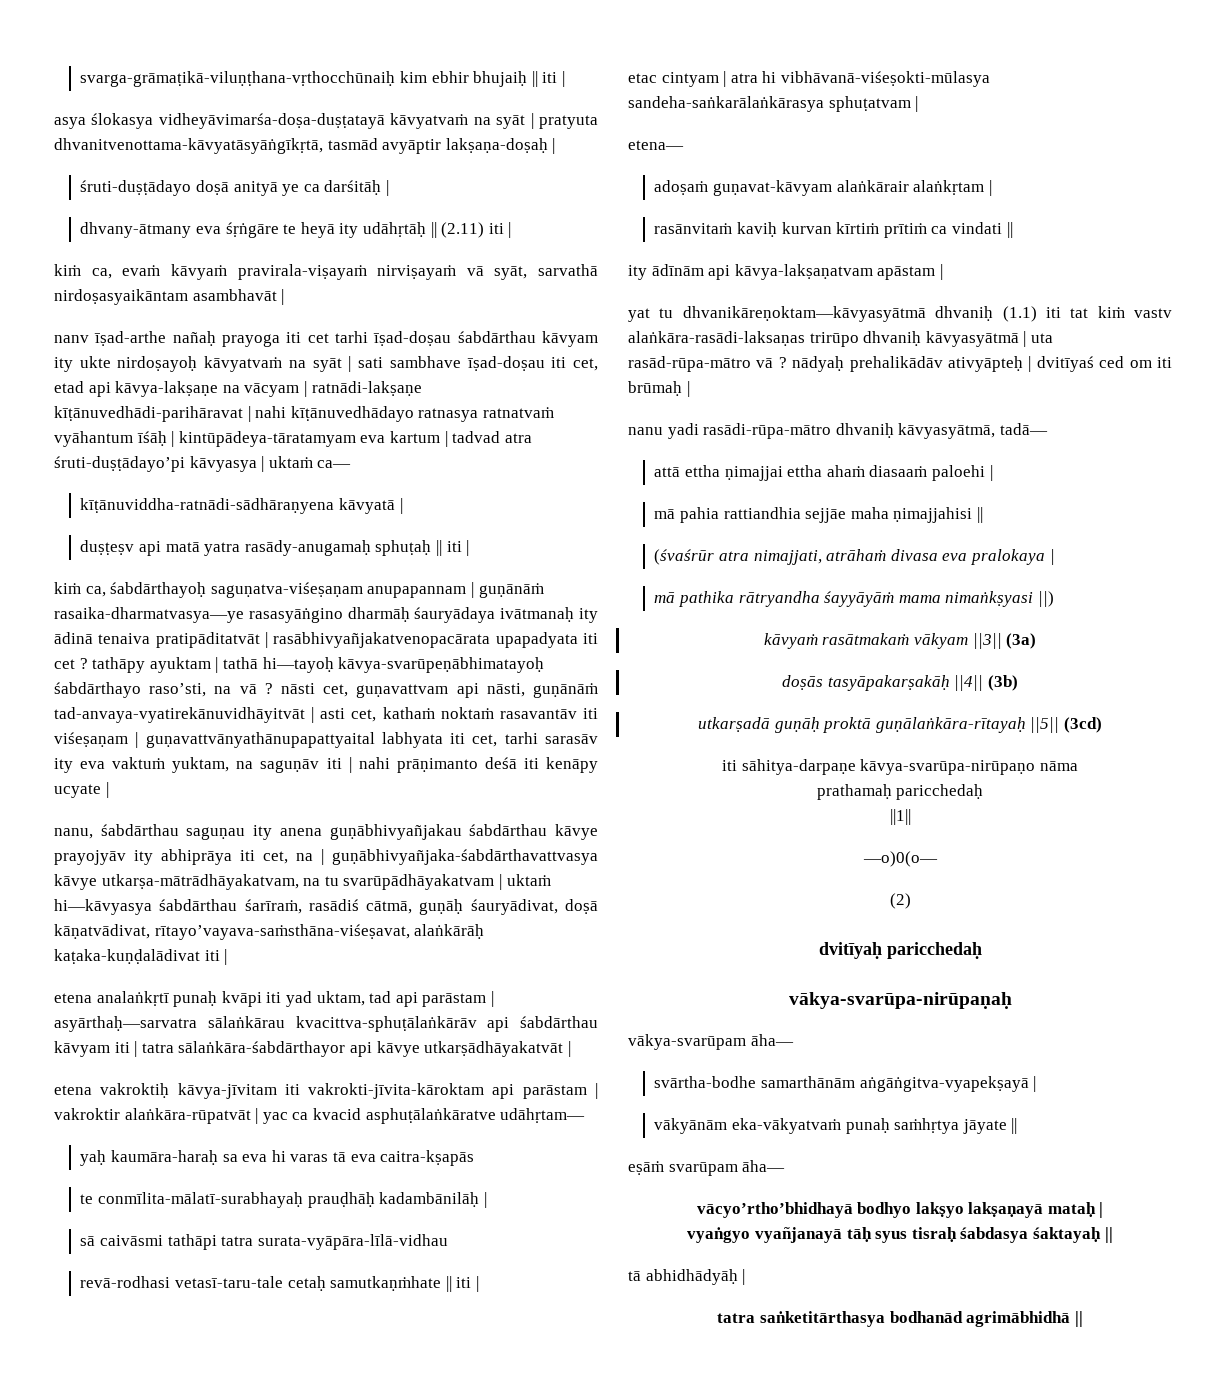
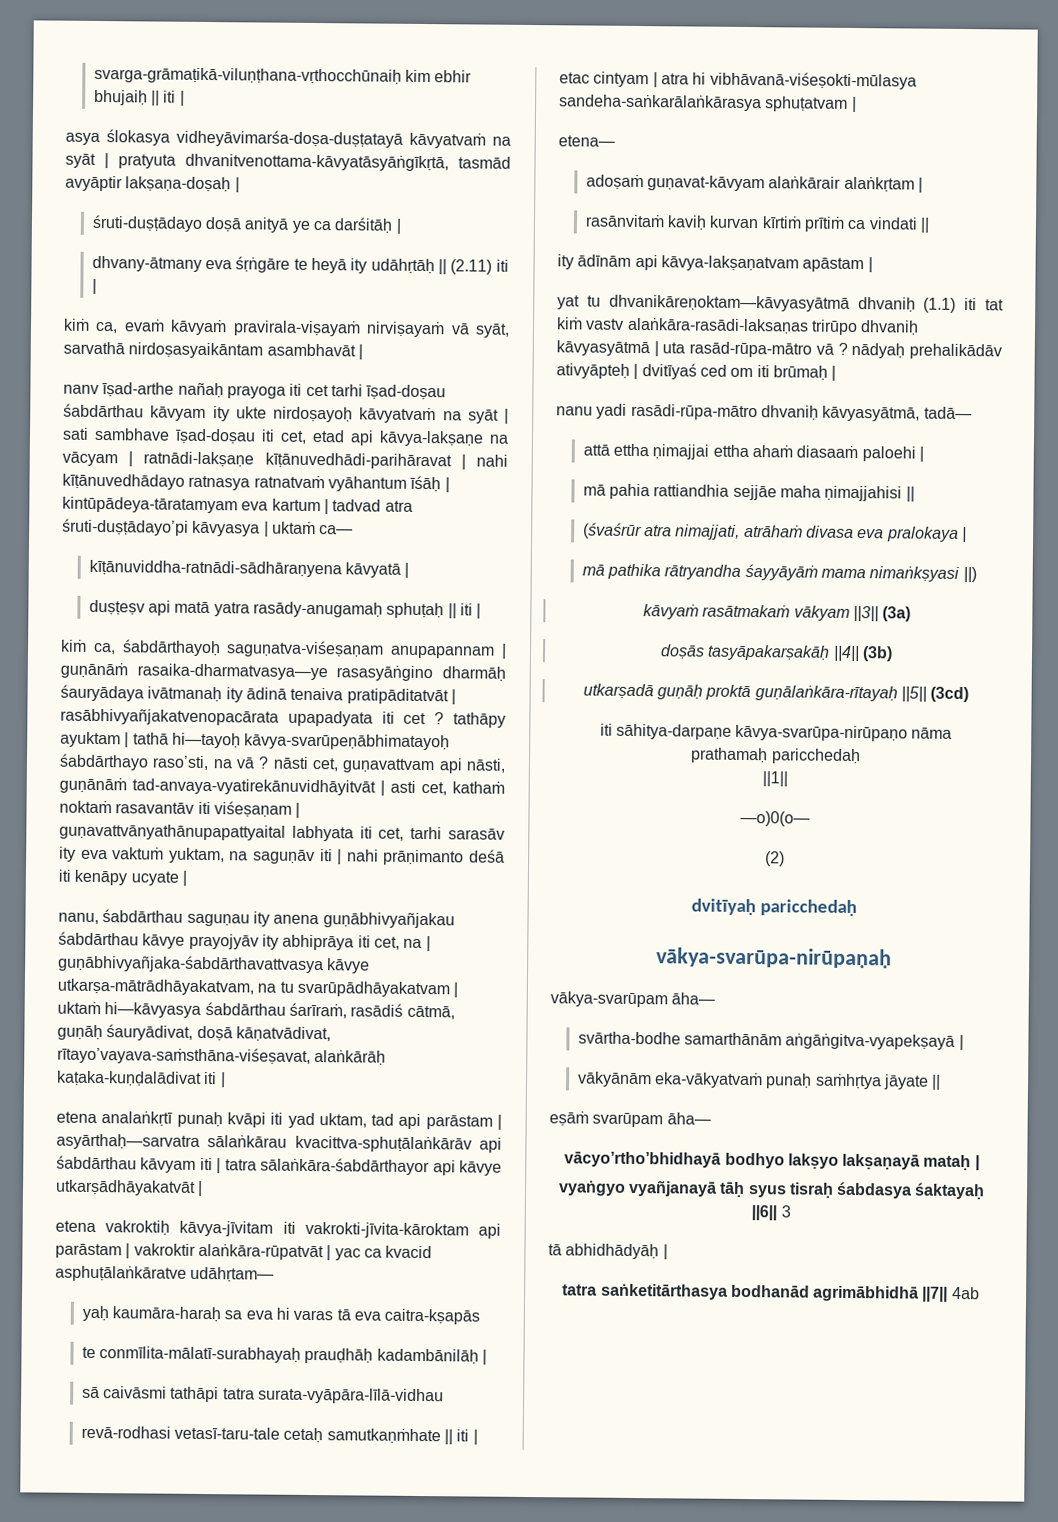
- vyaṅgyo vyañjanayā tāḥ syus tisraḥ śabdasya śaktayaḥ ||
+ vyaṅgyo vyañjanayā tāḥ syus tisraḥ śabdasya śaktayaḥ ||6|| 3
- tatra saṅketitārthasya bodhanād agrimābhidhā ||
+ tatra saṅketitārthasya bodhanād agrimābhidhā ||7|| 4ab

